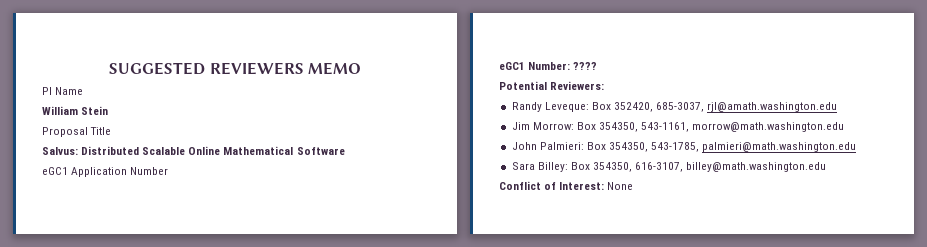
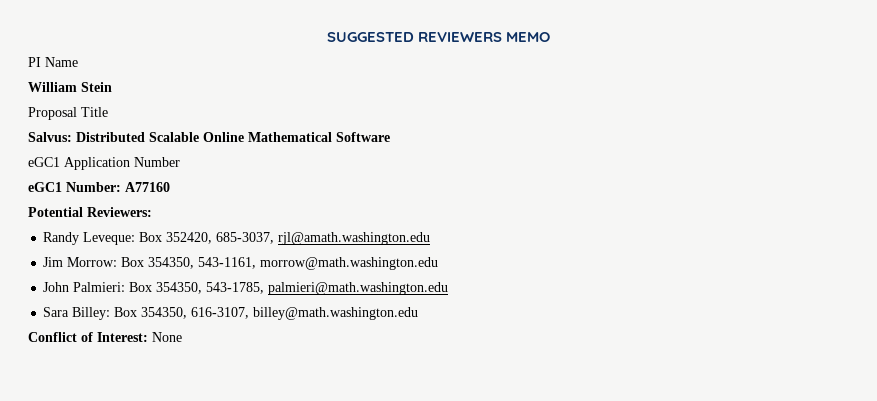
- eGC1 Number: ????
+ eGC1 Number: A77160

